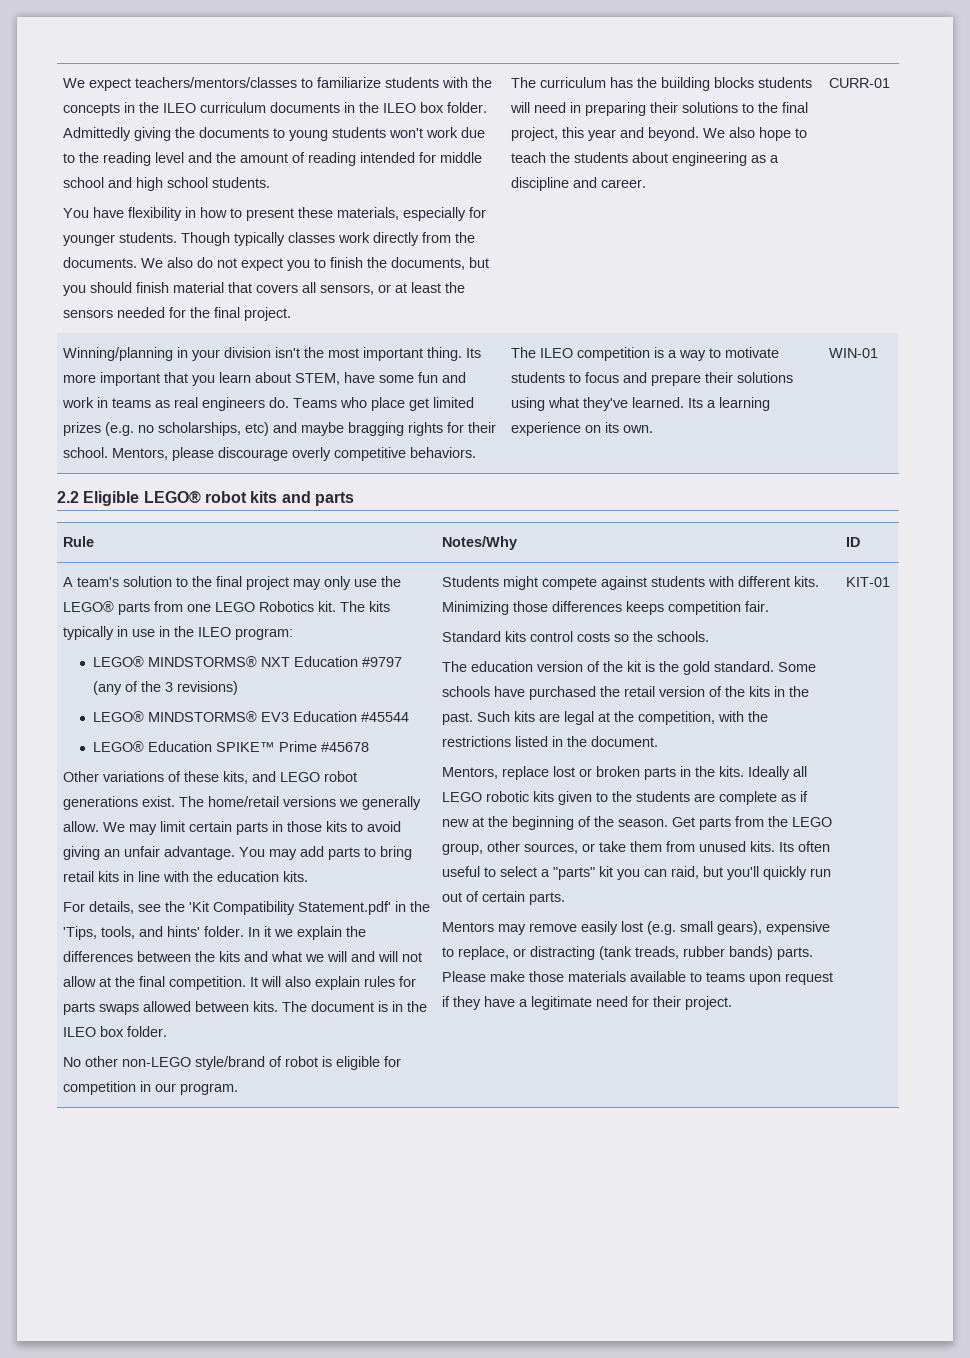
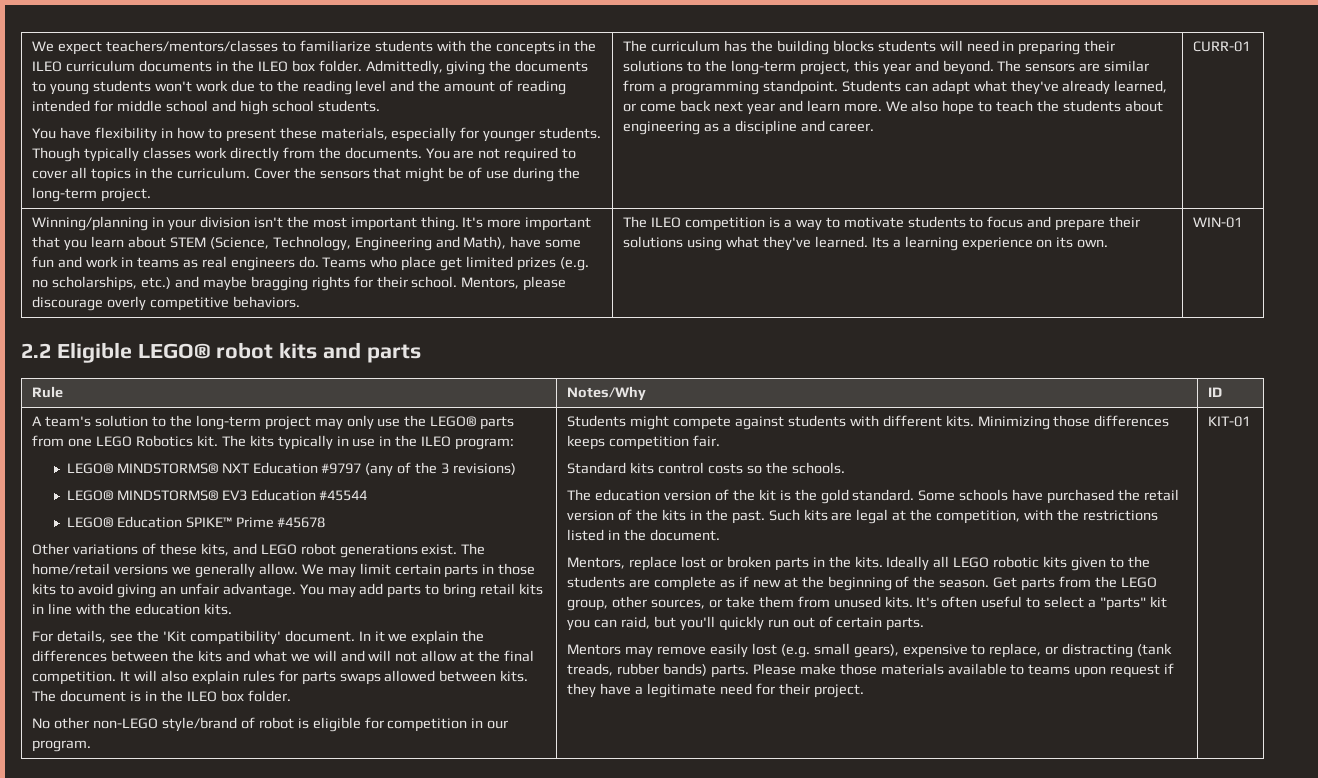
- Admittedly giving the documents to young students won't work due to the reading level and the amount of reading intended for middle school and high school students.
+ Admittedly, giving the documents to young students won't work due to the reading level and the amount of reading intended for middle school and high school students.
- We also do not expect you to finish the documents, but you should finish material that covers all sensors, or at least the sensors needed for the final project.
+ You are not required to cover all topics in the curriculum. Cover the sensors that might be of use during the long-term project.
- The curriculum has the building blocks students will need in preparing their solutions to the final project, this year and beyond.
+ The curriculum has the building blocks students will need in preparing their solutions to the long-term project, this year and beyond.
+ The sensors are similar from a programming standpoint. Students can adapt what they've already learned, or come back next year and learn more.
- Its more important that you learn about STEM, have some fun and work in teams as real engineers do.
+ It's more important that you learn about STEM (Science, Technology, Engineering and Math), have some fun and work in teams as real engineers do.
- Teams who place get limited prizes (e.g. no scholarships, etc) and maybe bragging rights for their school.
+ Teams who place get limited prizes (e.g. no scholarships, etc.) and maybe bragging rights for their school.
- A team's solution to the final project may only use the LEGO® parts from one LEGO Robotics kit.
+ A team's solution to the long-term project may only use the LEGO® parts from one LEGO Robotics kit.
- For details, see the 'Kit Compatibility Statement.pdf' in the 'Tips, tools, and hints' folder.
+ For details, see the 'Kit compatibility' document.
- Its often useful to select a "parts" kit you can raid, but you'll quickly run out of certain parts.
+ It's often useful to select a "parts" kit you can raid, but you'll quickly run out of certain parts.

